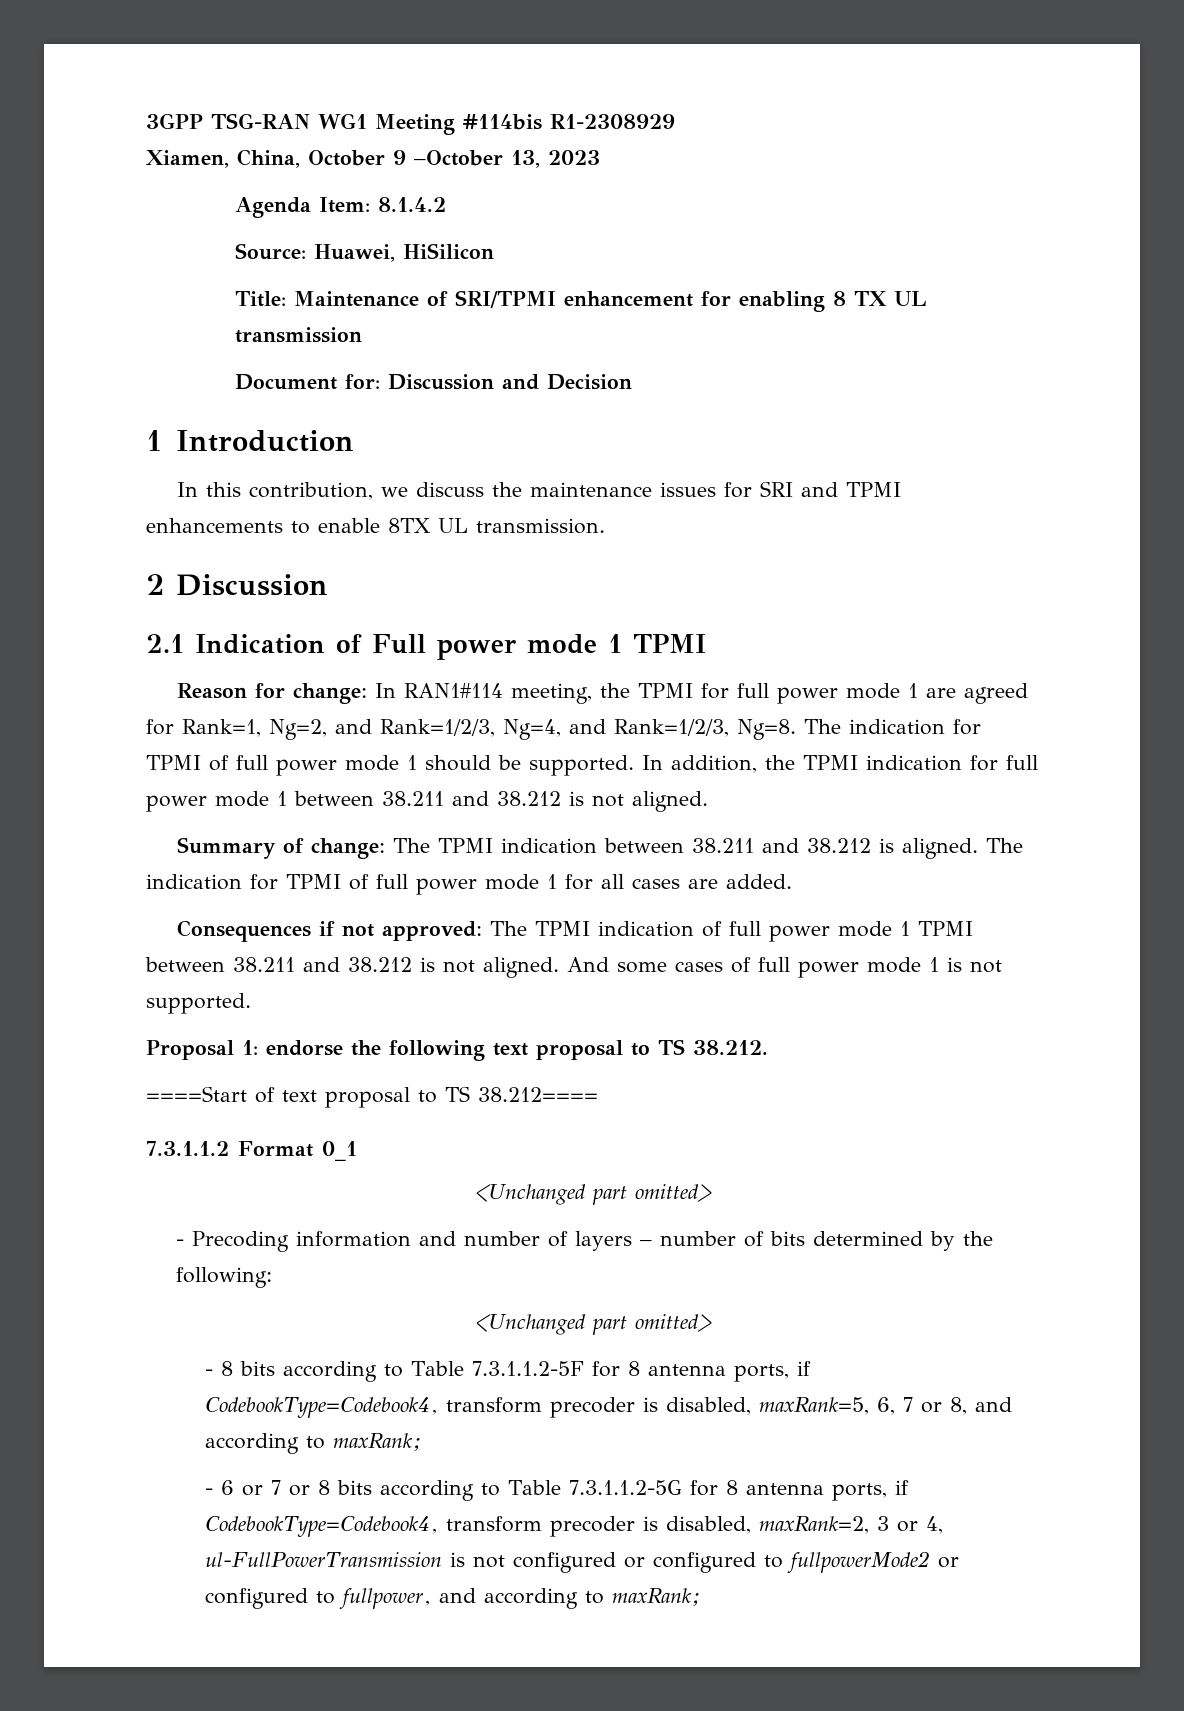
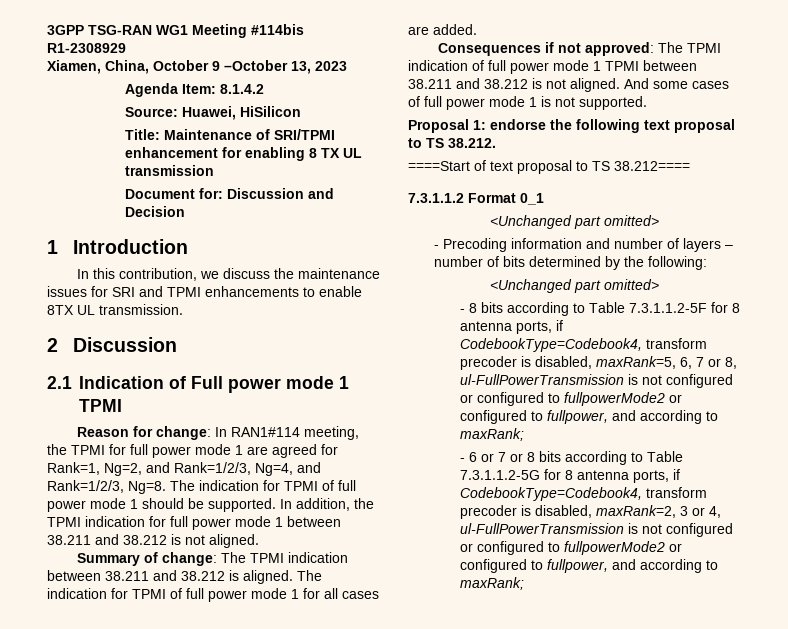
- - 8 bits according to Table 7.3.1.1.2-5F for 8 antenna ports, if CodebookType=Codebook4, transform precoder is disabled, maxRank=5, 6, 7 or 8, and according to maxRank;
+ - 8 bits according to Table 7.3.1.1.2-5F for 8 antenna ports, if CodebookType=Codebook4, transform precoder is disabled, maxRank=5, 6, 7 or 8, ul-FullPowerTransmission is not configured or configured to fullpowerMode2 or configured to fullpower, and according to maxRank;

